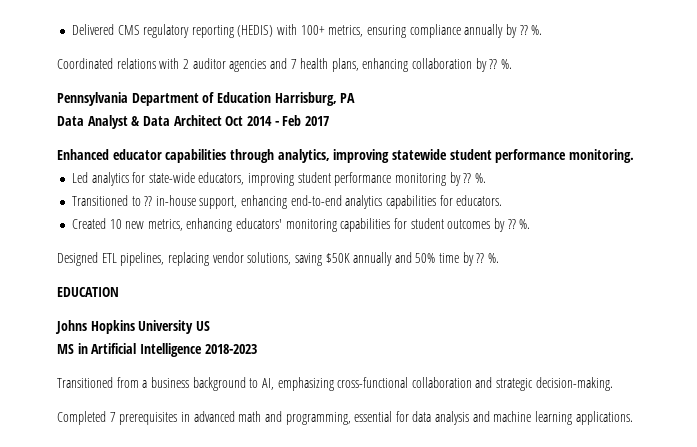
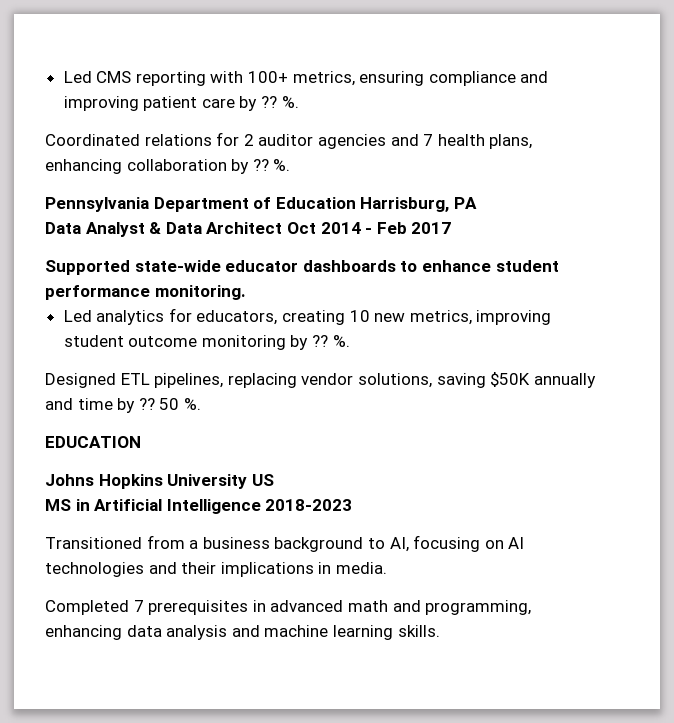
- Delivered CMS regulatory reporting (HEDIS) with 100+ metrics, ensuring compliance annually by ??
+ Led CMS reporting with 100+ metrics, ensuring compliance and improving patient care by ??
- Coordinated relations with 2 auditor agencies and 7 health plans, enhancing collaboration by ??
+ Coordinated relations for 2 auditor agencies and 7 health plans, enhancing collaboration by ??
- Enhanced educator capabilities through analytics, improving statewide student performance monitoring.
+ Supported state-wide educator dashboards to enhance student performance monitoring.
- Led analytics for state-wide educators, improving student performance monitoring by ?? %.
- Transitioned to ?? in-house support, enhancing end-to-end analytics capabilities for educators.
- Created 10 new metrics, enhancing educators' monitoring capabilities for student outcomes by ??
+ Led analytics for educators, creating 10 new metrics, improving student outcome monitoring by ??
- Designed ETL pipelines, replacing vendor solutions, saving $50K annually and 50% time by ?? %.
+ Designed ETL pipelines, replacing vendor solutions, saving $50K annually and time by ?? 50 %.
- Transitioned from a business background to AI, emphasizing cross-functional collaboration and strategic decision-making.
+ Transitioned from a business background to AI, focusing on AI technologies and their implications in media.
- Completed 7 prerequisites in advanced math and programming, essential for data analysis and machine learning applications.
+ Completed 7 prerequisites in advanced math and programming, enhancing data analysis and machine learning skills.

